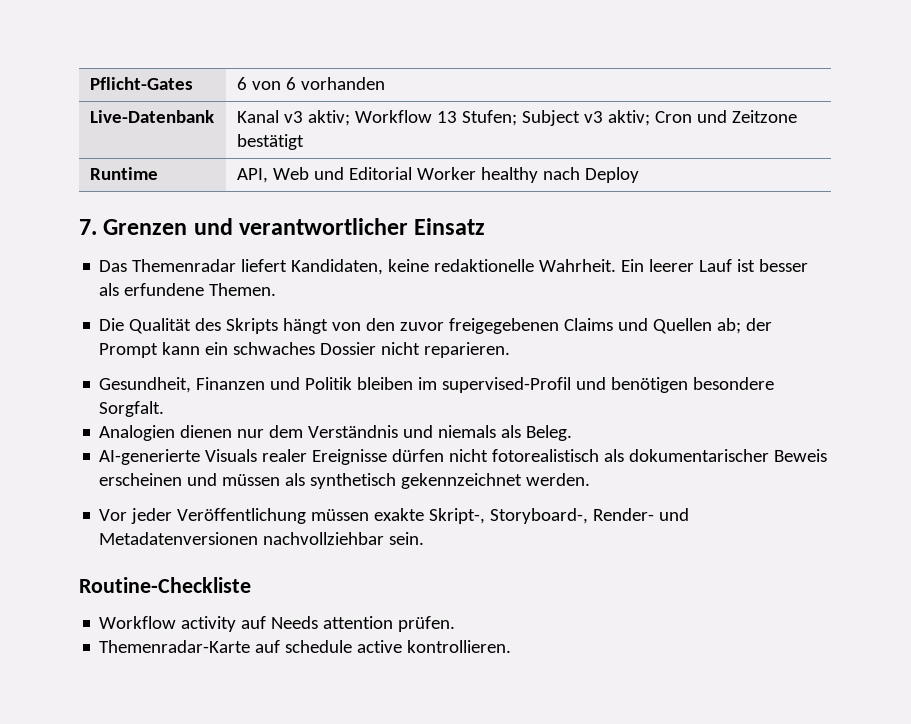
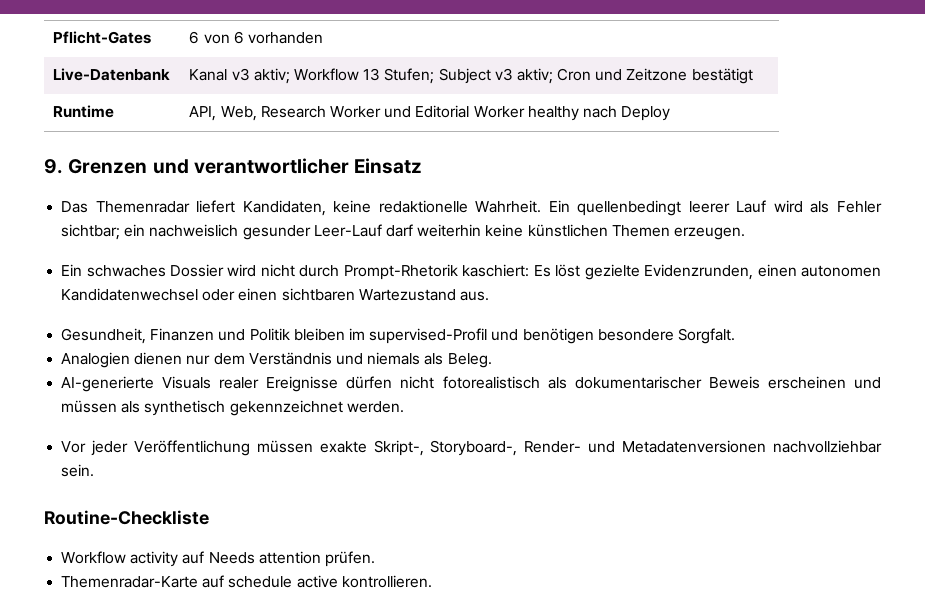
- Runtime | API, Web und Editorial Worker healthy nach Deploy
+ Runtime | API, Web, Research Worker und Editorial Worker healthy nach Deploy
- 7. Grenzen und verantwortlicher Einsatz
+ 9. Grenzen und verantwortlicher Einsatz
- Ein leerer Lauf ist besser als erfundene Themen.
- Die Qualität des Skripts hängt von den zuvor freigegebenen Claims und Quellen ab; der Prompt kann ein schwaches Dossier nicht reparieren.
+ Ein quellenbedingt leerer Lauf wird als Fehler sichtbar; ein nachweislich gesunder Leer-Lauf darf weiterhin keine künstlichen Themen erzeugen.
+ Ein schwaches Dossier wird nicht durch Prompt-Rhetorik kaschiert: Es löst gezielte Evidenzrunden, einen autonomen Kandidatenwechsel oder einen sichtbaren Wartezustand aus.

